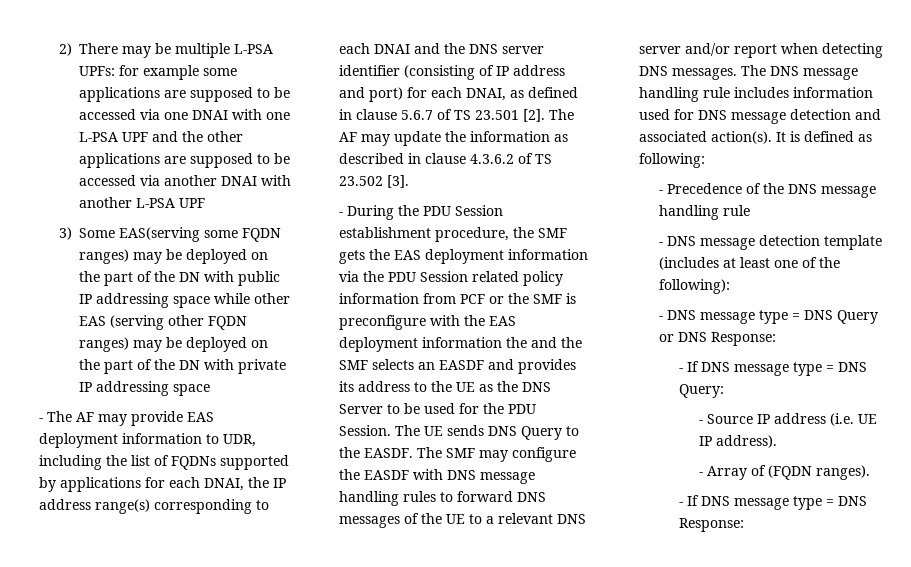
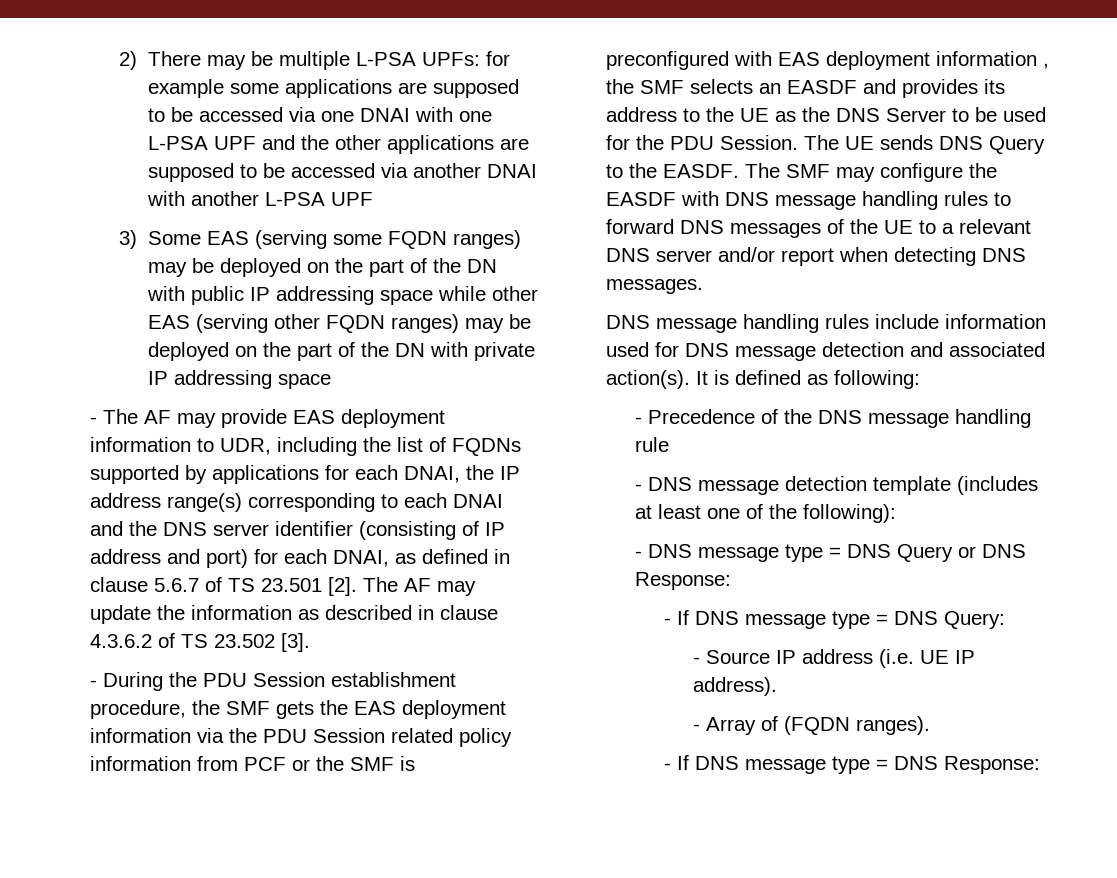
- 3) Some EAS(serving some FQDN ranges) may be deployed on the part of the DN with public IP addressing space while other EAS (serving other FQDN ranges) may be deployed on the part of the DN with private IP addressing space
+ 3) Some EAS (serving some FQDN ranges) may be deployed on the part of the DN with public IP addressing space while other EAS (serving other FQDN ranges) may be deployed on the part of the DN with private IP addressing space
- - During the PDU Session establishment procedure, the SMF gets the EAS deployment information via the PDU Session related policy information from PCF or the SMF is preconfigure with the EAS deployment information the and the SMF selects an EASDF and provides its address to the UE as the DNS Server to be used for the PDU Session.
+ - During the PDU Session establishment procedure, the SMF gets the EAS deployment information via the PDU Session related policy information from PCF or the SMF is preconfigured with EAS deployment information , the SMF selects an EASDF and provides its address to the UE as the DNS Server to be used for the PDU Session.
- The SMF may configure the EASDF with DNS message handling rules to forward DNS messages of the UE to a relevant DNS server and/or report when detecting DNS messages. The DNS message handling rule includes information used for DNS message detection and associated action(s).
+ The SMF may configure the EASDF with DNS message handling rules to forward DNS messages of the UE to a relevant DNS server and/or report when detecting DNS messages.
+ DNS message handling rules include information used for DNS message detection and associated action(s).

